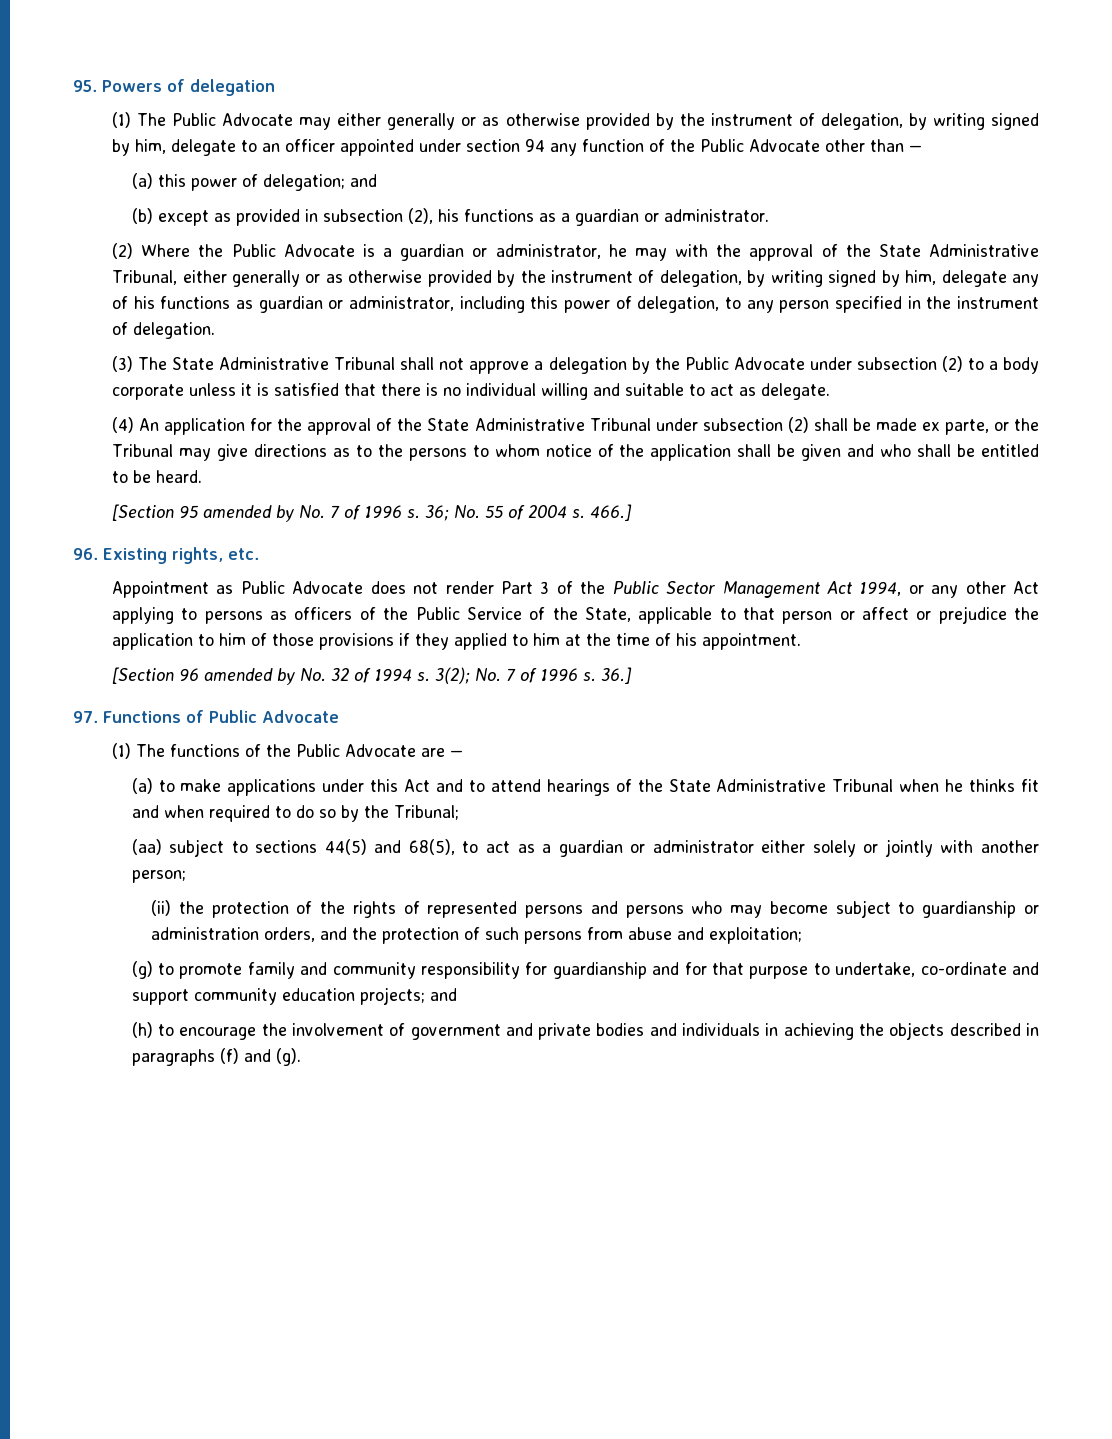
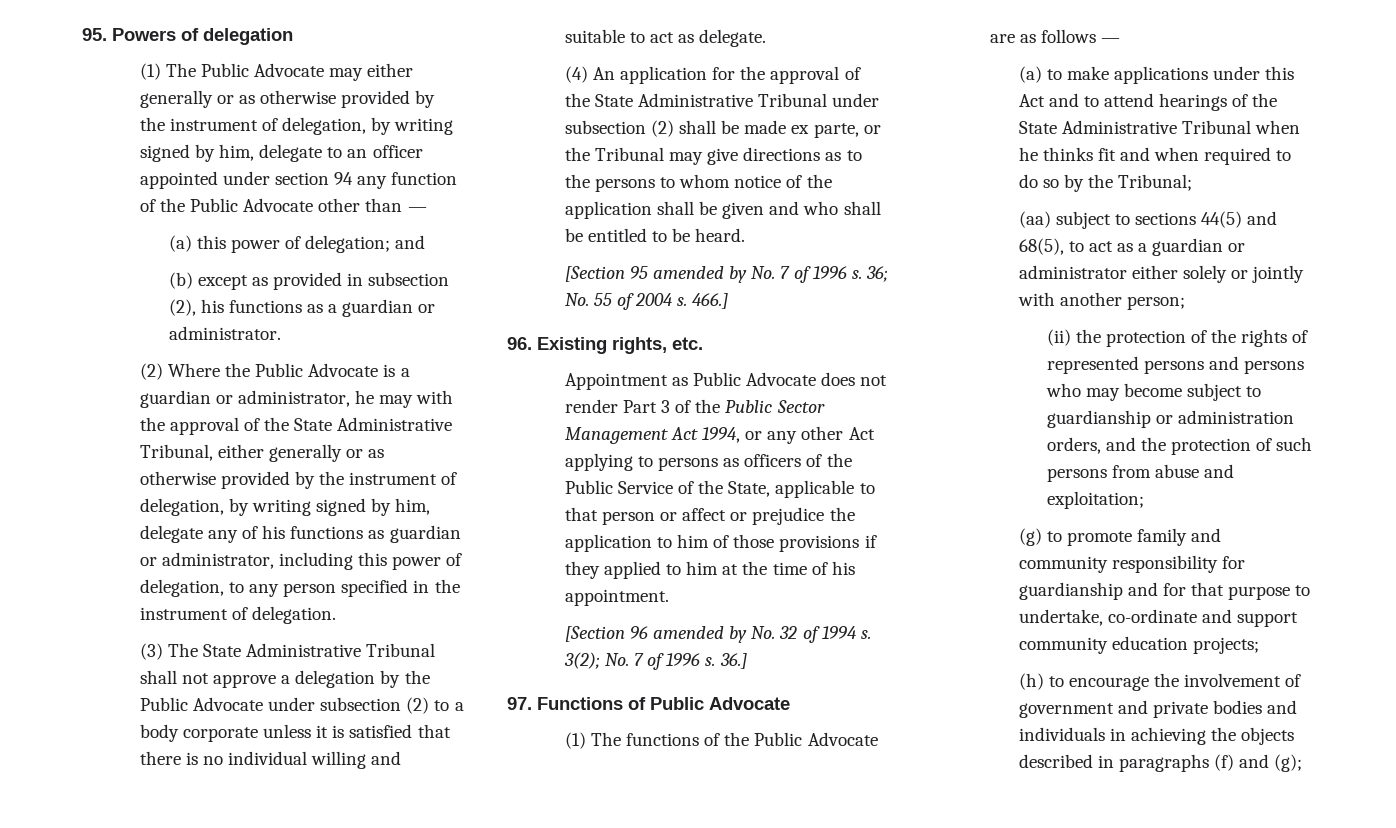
- (1) The functions of the Public Advocate are —
+ (1) The functions of the Public Advocate are as follows —
- (g) to promote family and community responsibility for guardianship and for that purpose to undertake, co-ordinate and support community education projects; and
+ (g) to promote family and community responsibility for guardianship and for that purpose to undertake, co-ordinate and support community education projects;
- (h) to encourage the involvement of government and private bodies and individuals in achieving the objects described in paragraphs (f) and (g).
+ (h) to encourage the involvement of government and private bodies and individuals in achieving the objects described in paragraphs (f) and (g);

